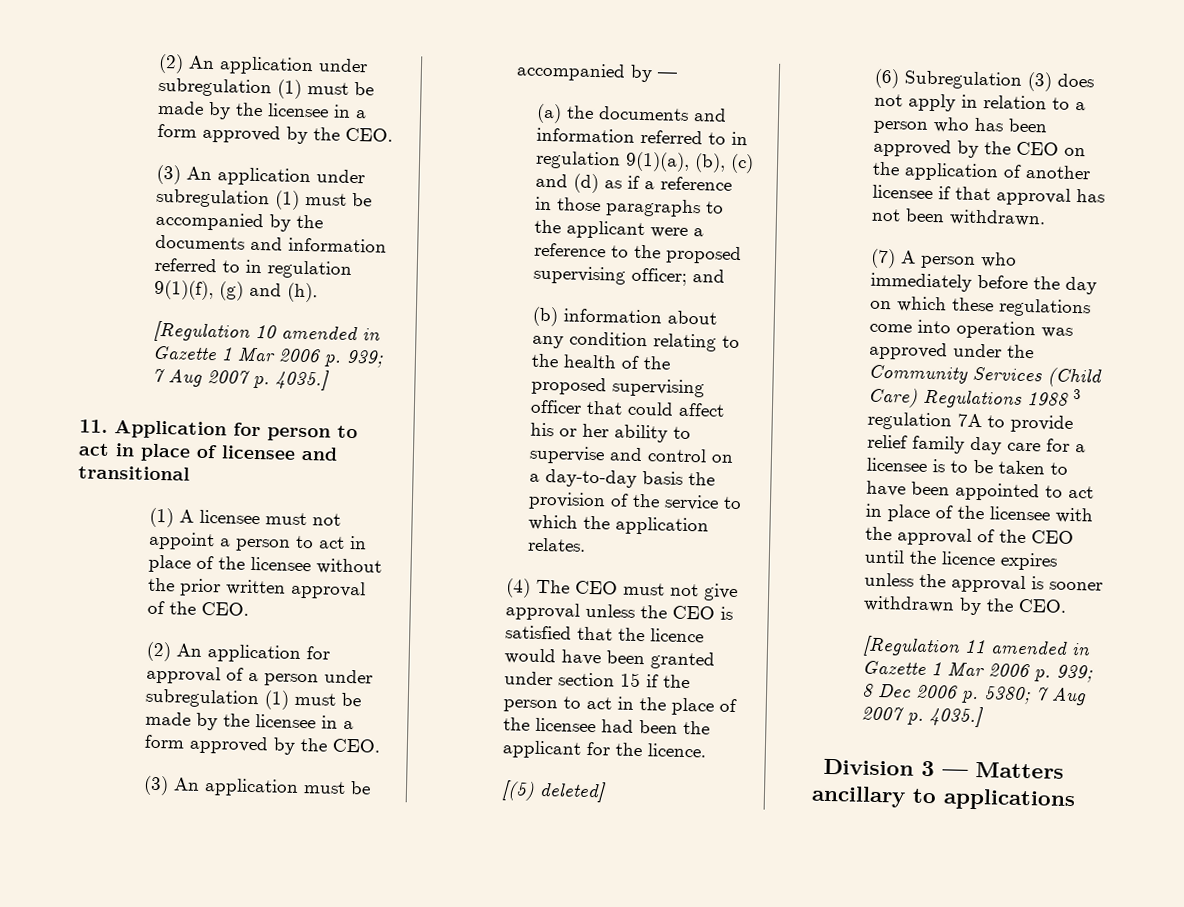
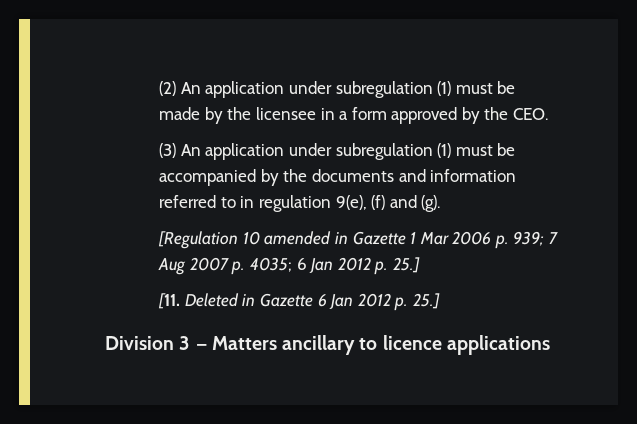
- (3) An application under subregulation (1) must be accompanied by the documents and information referred to in regulation 9(1)(f), (g) and (h).
+ (3) An application under subregulation (1) must be accompanied by the documents and information referred to in regulation 9(e), (f) and (g).
- [Regulation 10 amended in Gazette 1 Mar 2006 p. 939; 7 Aug 2007 p. 4035.]
- 11. Application for person to act in place of licensee and transitional
- (1) A licensee must not appoint a person to act in place of the licensee without the prior written approval of the CEO.
- (2) An application for approval of a person under subregulation (1) must be made by the licensee in a form approved by the CEO.
- (3) An application must be accompanied by —
- (a) the documents and information referred to in regulation 9(1)(a), (b), (c) and (d) as if a reference in those paragraphs to the applicant were a reference to the proposed supervising officer; and
- (b) information about any condition relating to the health of the proposed supervising officer that could affect his or her ability to supervise and control on a day-to-day basis the provision of the service to which the application relates.
- (4) The CEO must not give approval unless the CEO is satisfied that the licence would have been granted under section 15 if the person to act in the place of the licensee had been the applicant for the licence.
- [(5) deleted]
- (6) Subregulation (3) does not apply in relation to a person who has been approved by the CEO on the application of another licensee if that approval has not been withdrawn.
- (7) A person who immediately before the day on which these regulations come into operation was approved under the Community Services (Child Care) Regulations 1988 3 regulation 7A to provide relief family day care for a licensee is to be taken to have been appointed to act in place of the licensee with the approval of the CEO until the licence expires unless the approval is sooner withdrawn by the CEO.
- [Regulation 11 amended in Gazette 1 Mar 2006 p. 939; 8 Dec 2006 p. 5380; 7 Aug 2007 p. 4035.]
+ [Regulation 10 amended in Gazette 1 Mar 2006 p. 939; 7 Aug 2007 p. 4035; 6 Jan 2012 p. 25.]
+ [11. Deleted in Gazette 6 Jan 2012 p. 25.]
- Division 3 — Matters ancillary to applications
+ Division 3 — Matters ancillary to licence applications

